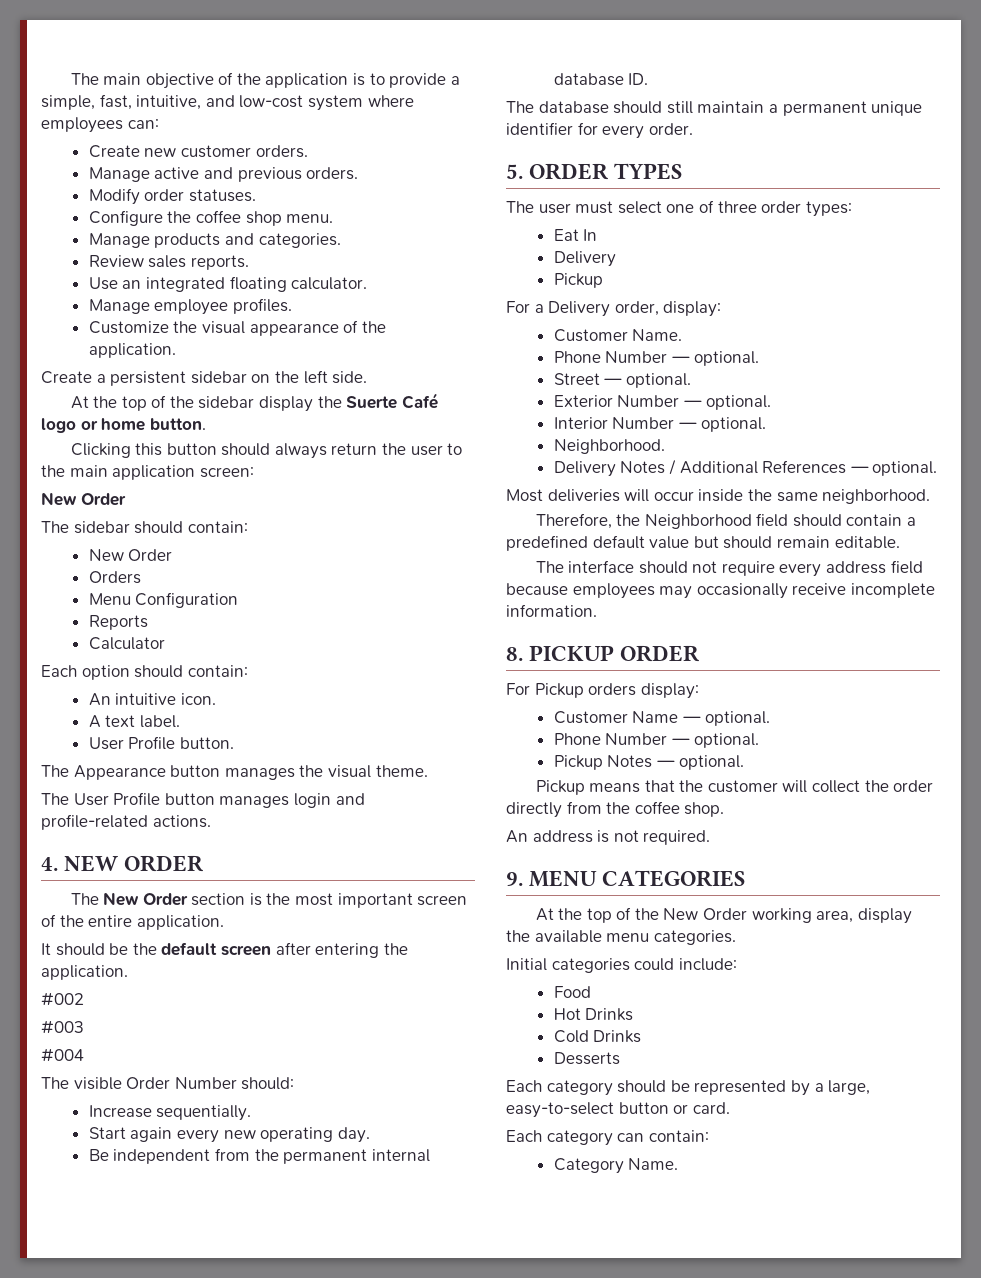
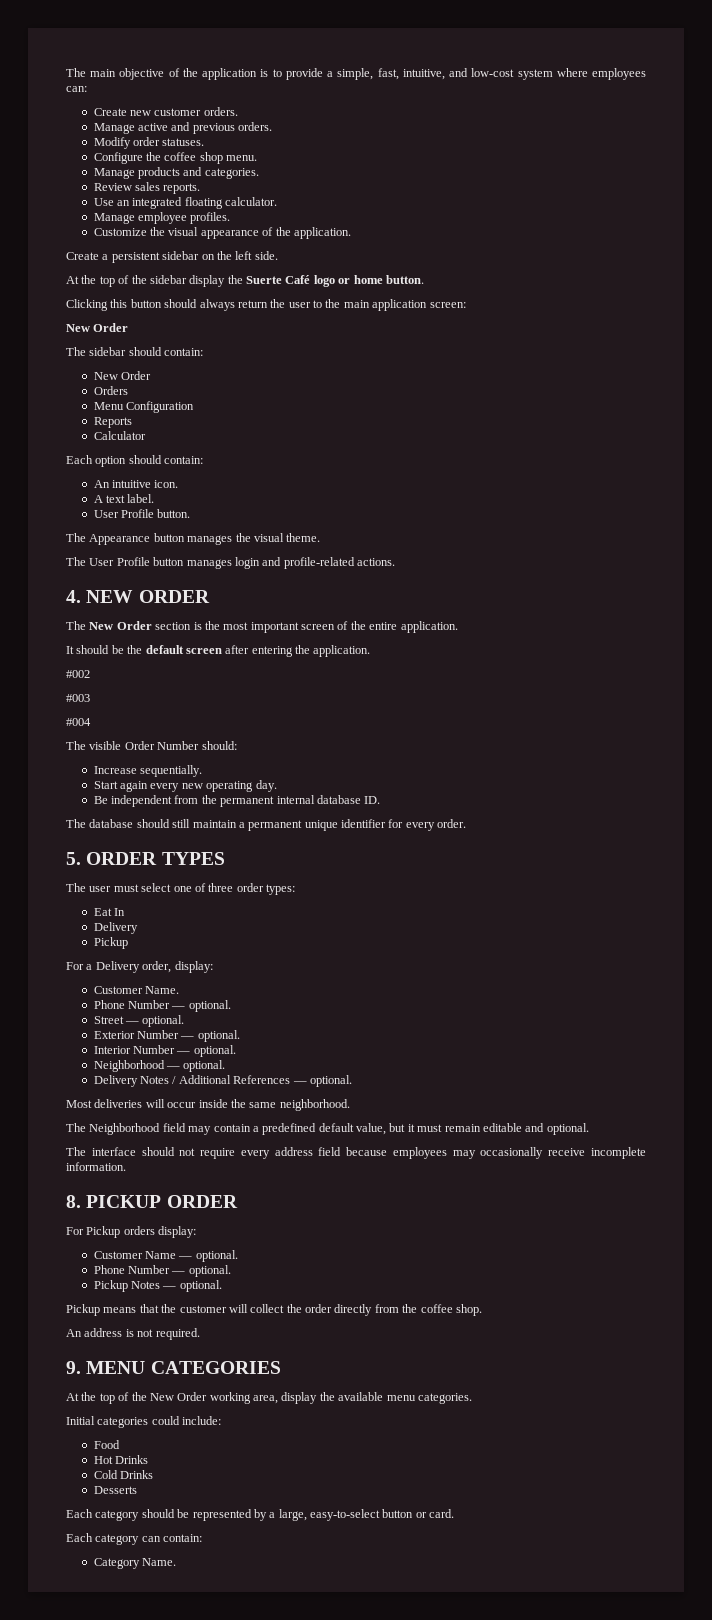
- Neighborhood.
+ Neighborhood — optional.
- Therefore, the Neighborhood field should contain a predefined default value but should remain editable.
+ The Neighborhood field may contain a predefined default value, but it must remain editable and optional.

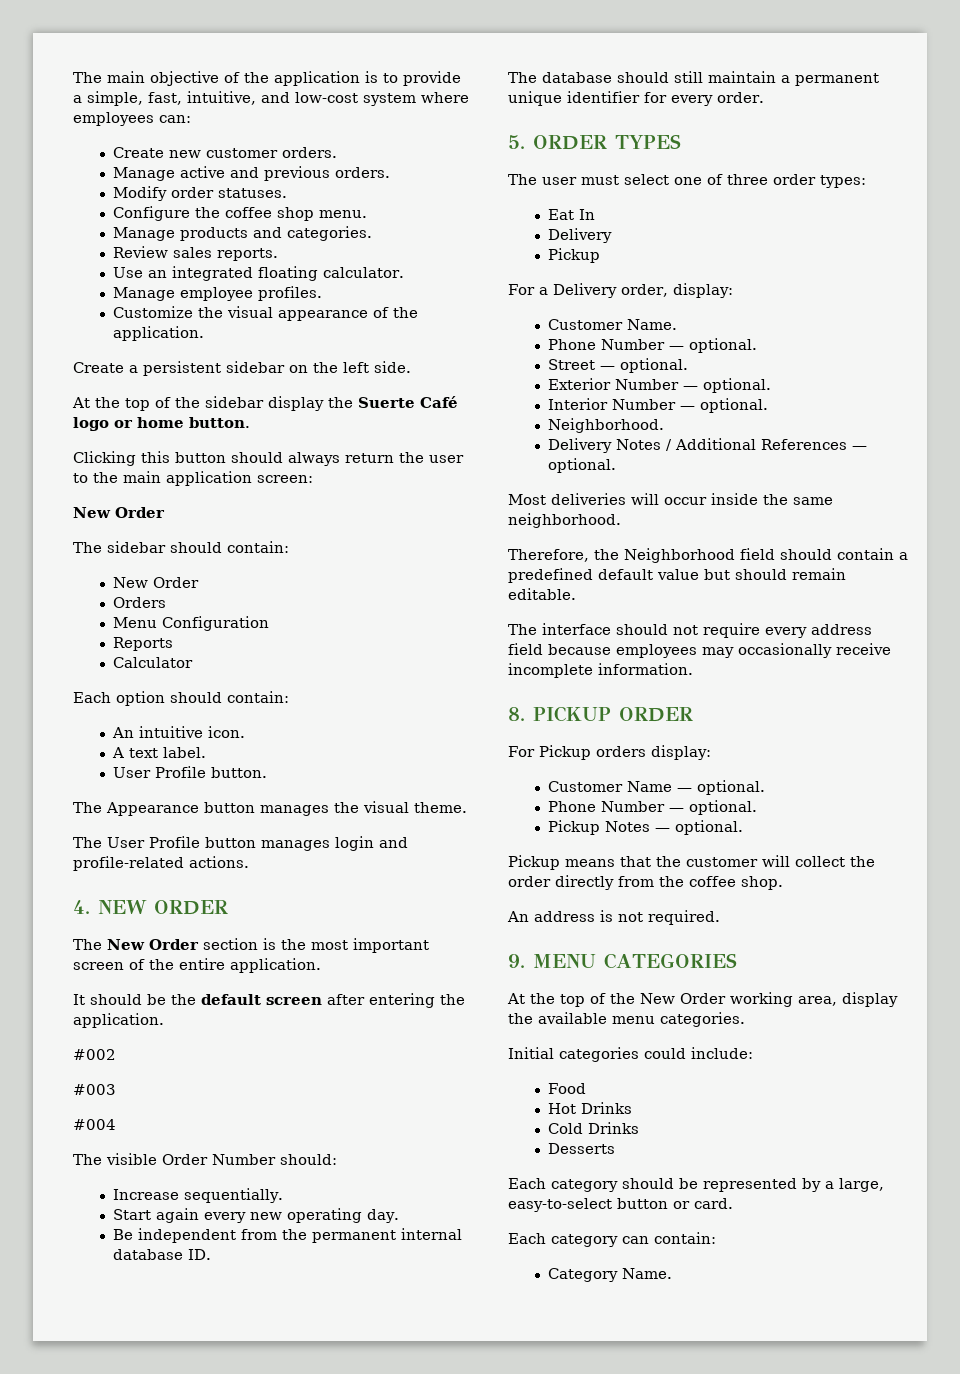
- Neighborhood — optional.
+ Neighborhood.
- The Neighborhood field may contain a predefined default value, but it must remain editable and optional.
+ Therefore, the Neighborhood field should contain a predefined default value but should remain editable.

